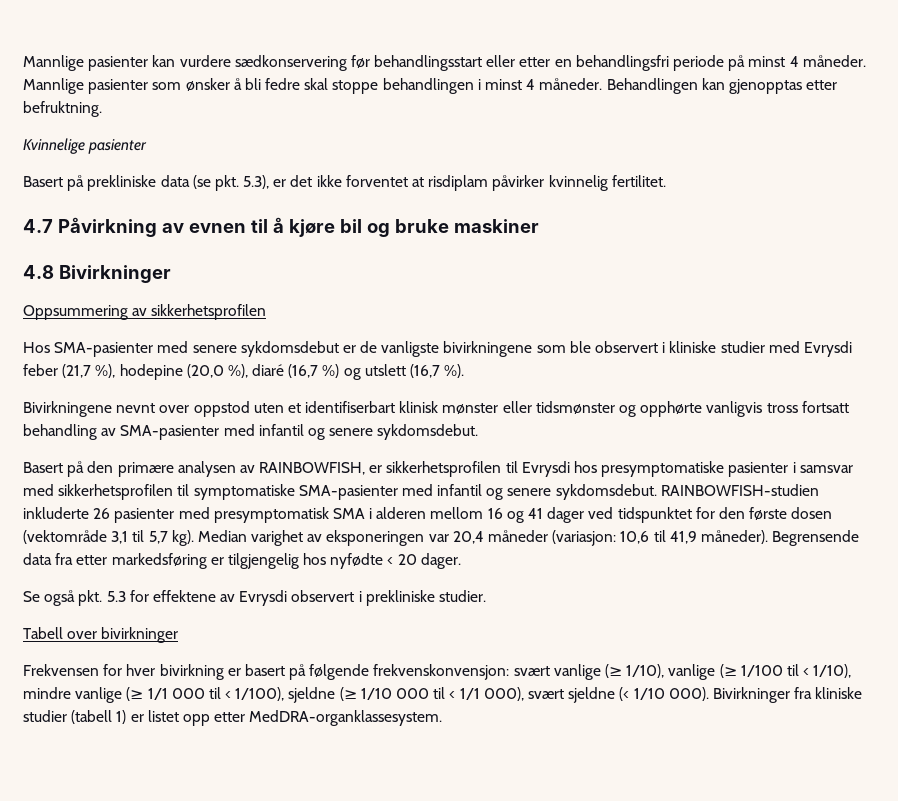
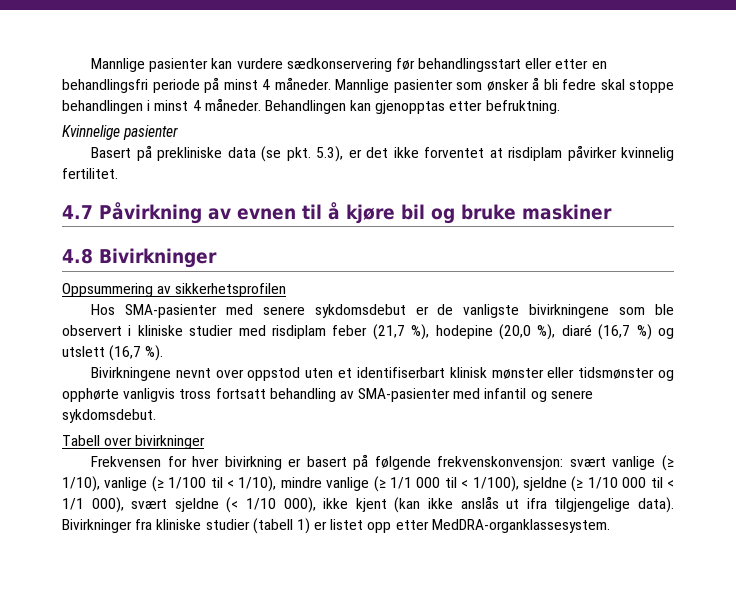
- Hos SMA-pasienter med senere sykdomsdebut er de vanligste bivirkningene som ble observert i kliniske studier med Evrysdi feber (21,7 %), hodepine (20,0 %), diaré (16,7 %) og utslett (16,7 %).
+ Hos SMA-pasienter med senere sykdomsdebut er de vanligste bivirkningene som ble observert i kliniske studier med risdiplam feber (21,7 %), hodepine (20,0 %), diaré (16,7 %) og utslett (16,7 %).
- Basert på den primære analysen av RAINBOWFISH, er sikkerhetsprofilen til Evrysdi hos presymptomatiske pasienter i samsvar med sikkerhetsprofilen til symptomatiske SMA-pasienter med infantil og senere sykdomsdebut. RAINBOWFISH-studien inkluderte 26 pasienter med presymptomatisk SMA i alderen mellom 16 og 41 dager ved tidspunktet for den første dosen (vektområde 3,1 til 5,7 kg). Median varighet av eksponeringen var 20,4 måneder (variasjon: 10,6 til 41,9 måneder). Begrensende data fra etter markedsføring er tilgjengelig hos nyfødte < 20 dager.
- Se også pkt. 5.3 for effektene av Evrysdi observert i prekliniske studier.
- Frekvensen for hver bivirkning er basert på følgende frekvenskonvensjon: svært vanlige (≥ 1/10), vanlige (≥ 1/100 til < 1/10), mindre vanlige (≥ 1/1 000 til < 1/100), sjeldne (≥ 1/10 000 til < 1/1 000), svært sjeldne (< 1/10 000).
+ Frekvensen for hver bivirkning er basert på følgende frekvenskonvensjon: svært vanlige (≥ 1/10), vanlige (≥ 1/100 til < 1/10), mindre vanlige (≥ 1/1 000 til < 1/100), sjeldne (≥ 1/10 000 til < 1/1 000), svært sjeldne (< 1/10 000), ikke kjent (kan ikke anslås ut ifra tilgjengelige data).

